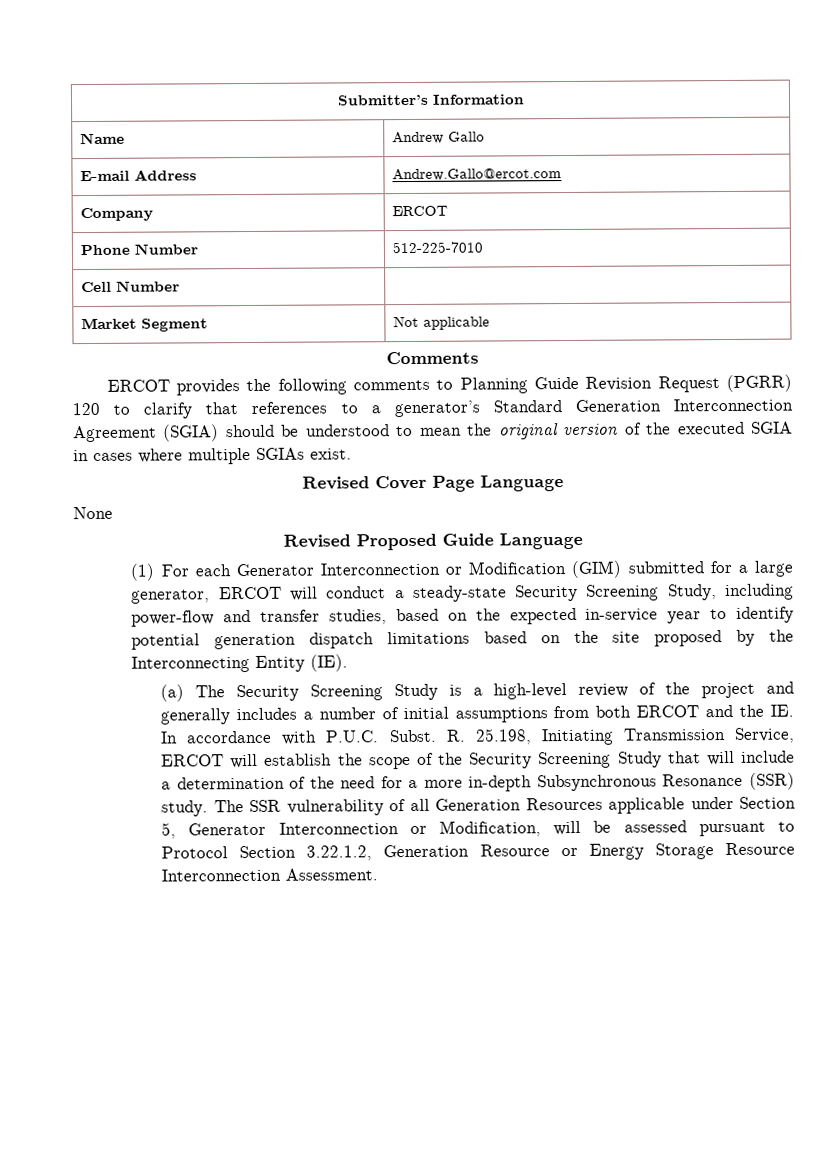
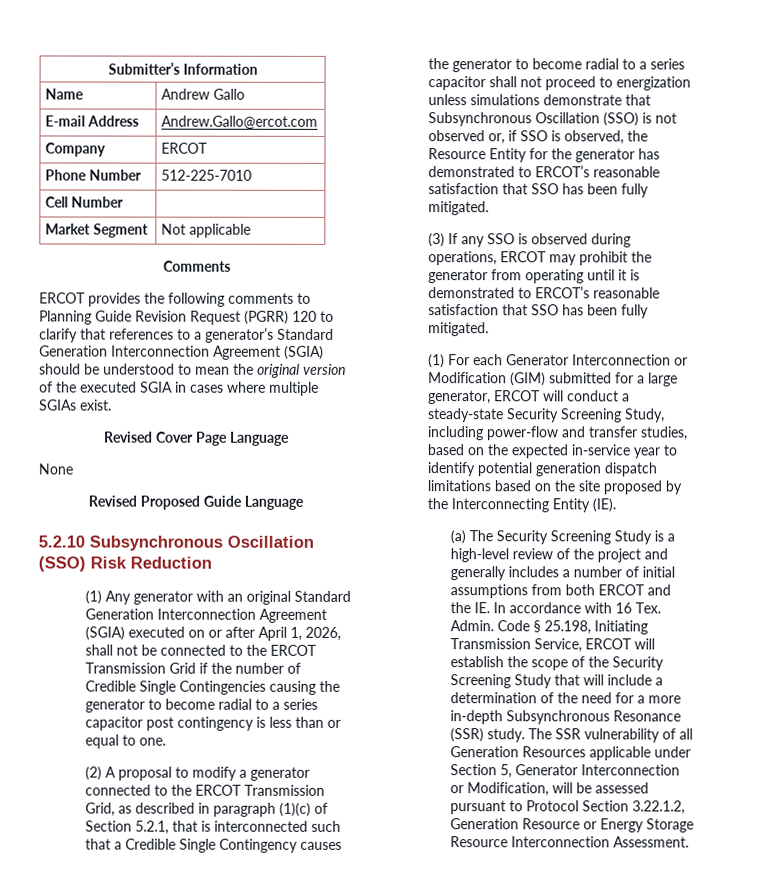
+ 5.2.10 Subsynchronous Oscillation (SSO) Risk Reduction
+ (1) Any generator with an original Standard Generation Interconnection Agreement (SGIA) executed on or after April 1, 2026, shall not be connected to the ERCOT Transmission Grid if the number of Credible Single Contingencies causing the generator to become radial to a series capacitor post contingency is less than or equal to one.
+ (2) A proposal to modify a generator connected to the ERCOT Transmission Grid, as described in paragraph (1)(c) of Section 5.2.1, that is interconnected such that a Credible Single Contingency causes the generator to become radial to a series capacitor shall not proceed to energization unless simulations demonstrate that Subsynchronous Oscillation (SSO) is not observed or, if SSO is observed, the Resource Entity for the generator has demonstrated to ERCOT’s reasonable satisfaction that SSO has been fully mitigated.
+ (3) If any SSO is observed during operations, ERCOT may prohibit the generator from operating until it is demonstrated to ERCOT’s reasonable satisfaction that SSO has been fully mitigated.
- (a) The Security Screening Study is a high-level review of the project and generally includes a number of initial assumptions from both ERCOT and the IE. In accordance with P.U.C. Subst. R. 25.198, Initiating Transmission Service, ERCOT will establish the scope of the Security Screening Study that will include a determination of the need for a more in-depth Subsynchronous Resonance (SSR) study.
+ (a) The Security Screening Study is a high-level review of the project and generally includes a number of initial assumptions from both ERCOT and the IE. In accordance with 16 Tex. Admin. Code § 25.198, Initiating Transmission Service, ERCOT will establish the scope of the Security Screening Study that will include a determination of the need for a more in-depth Subsynchronous Resonance (SSR) study.

